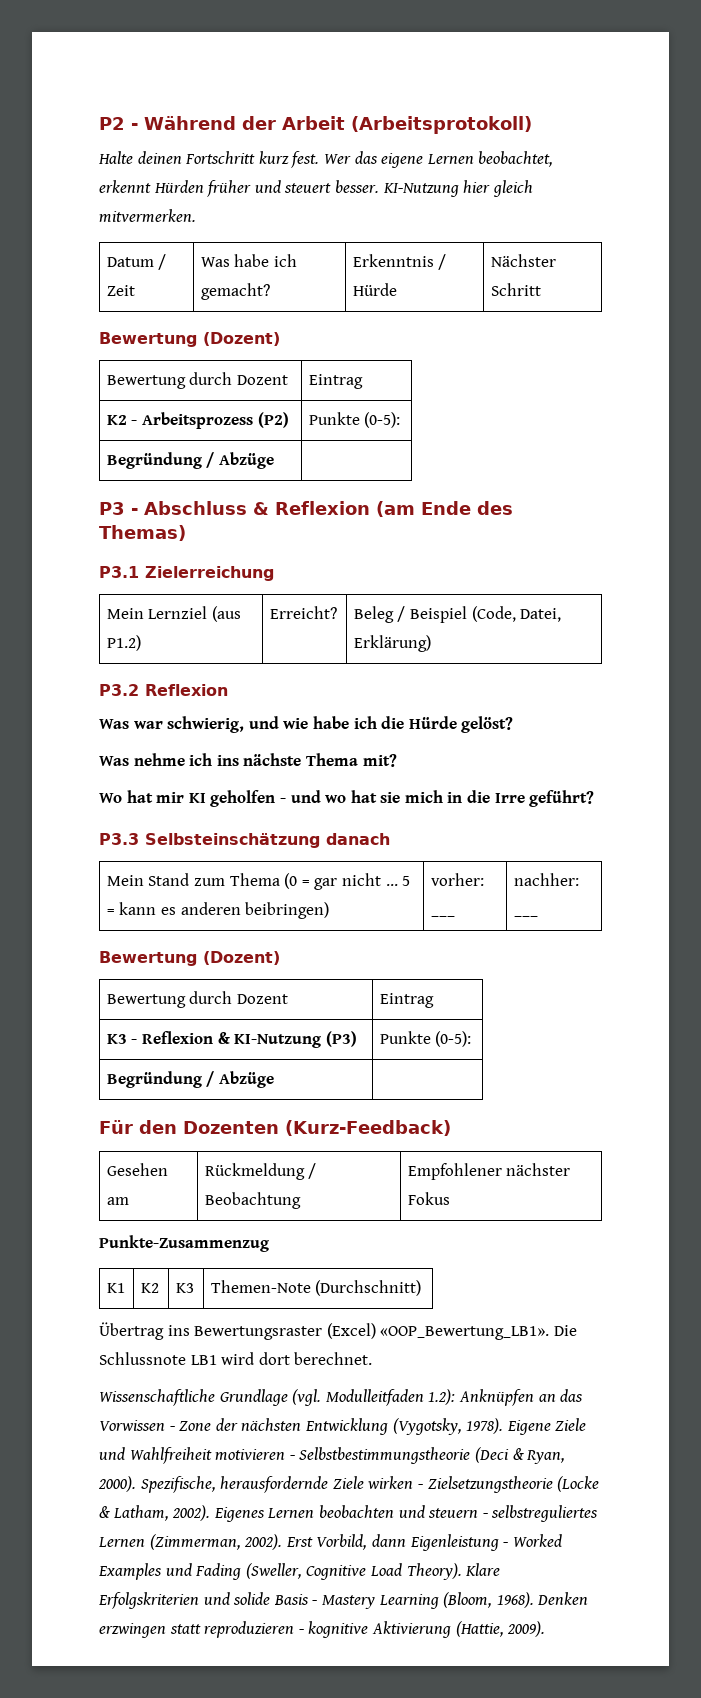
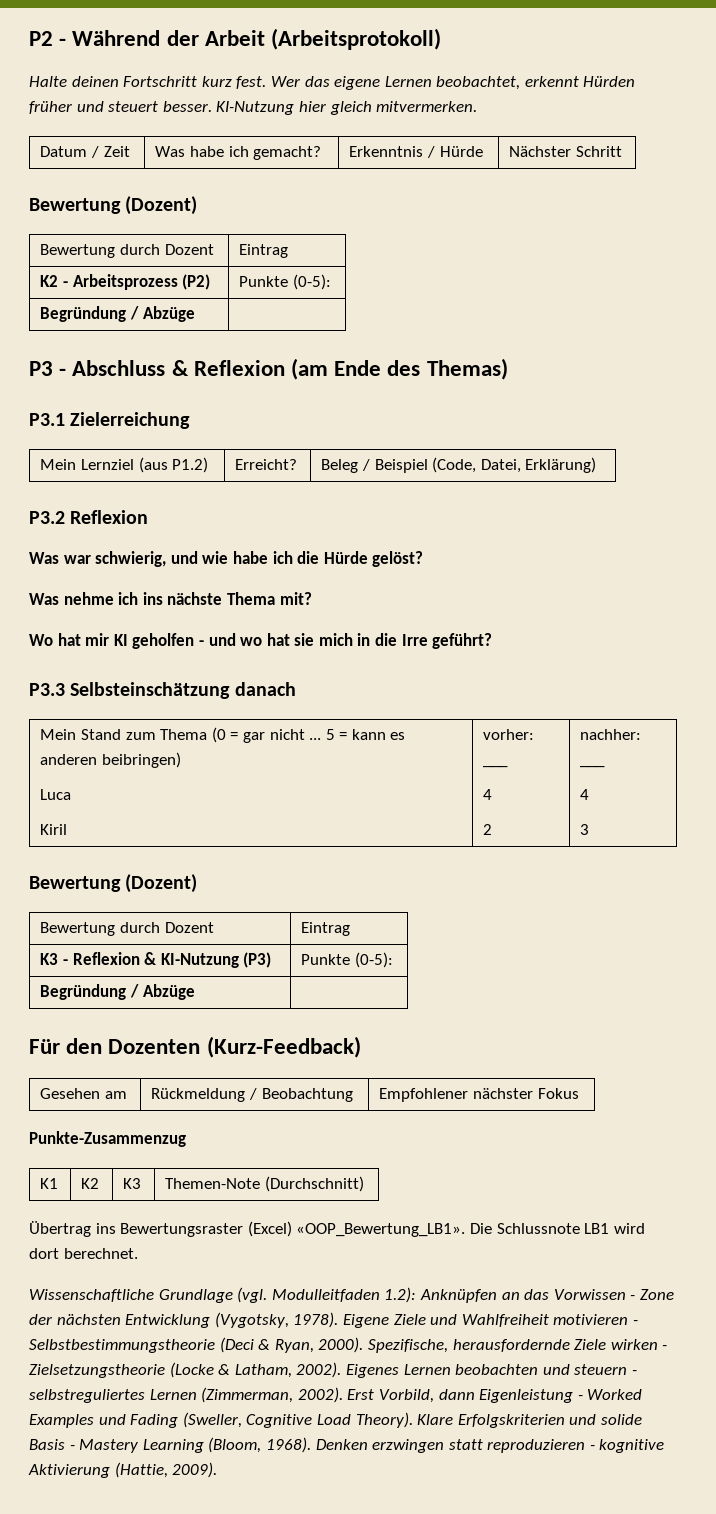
- Mein Stand zum Thema (0 = gar nicht ... 5 = kann es anderen beibringen) | vorher: ___ | nachher: ___
+ Mein Stand zum Thema (0 = gar nicht ... 5 = kann es anderen beibringen)
+ Luca
+ Kiril | vorher: ___
+ 4
+ 2 | nachher: ___
+ 4
+ 3

